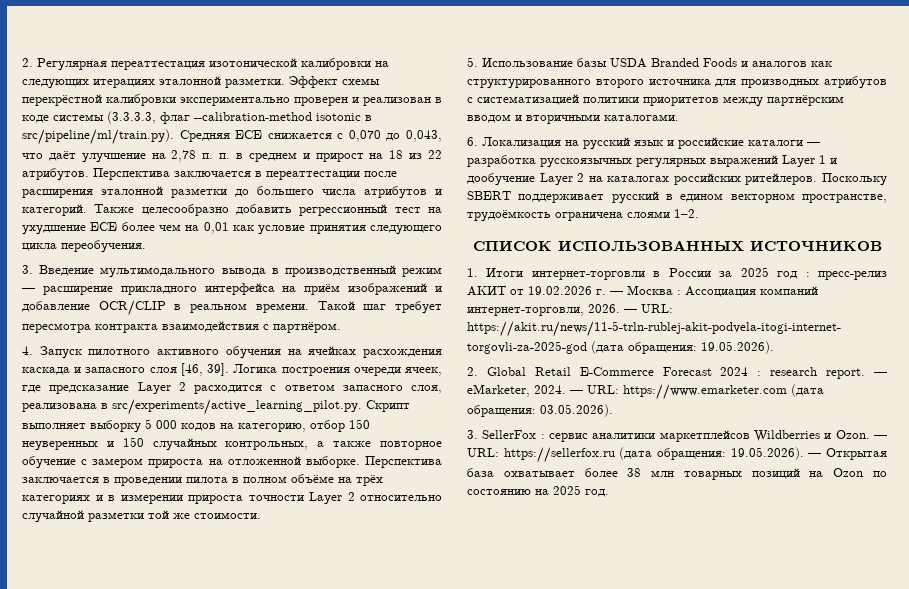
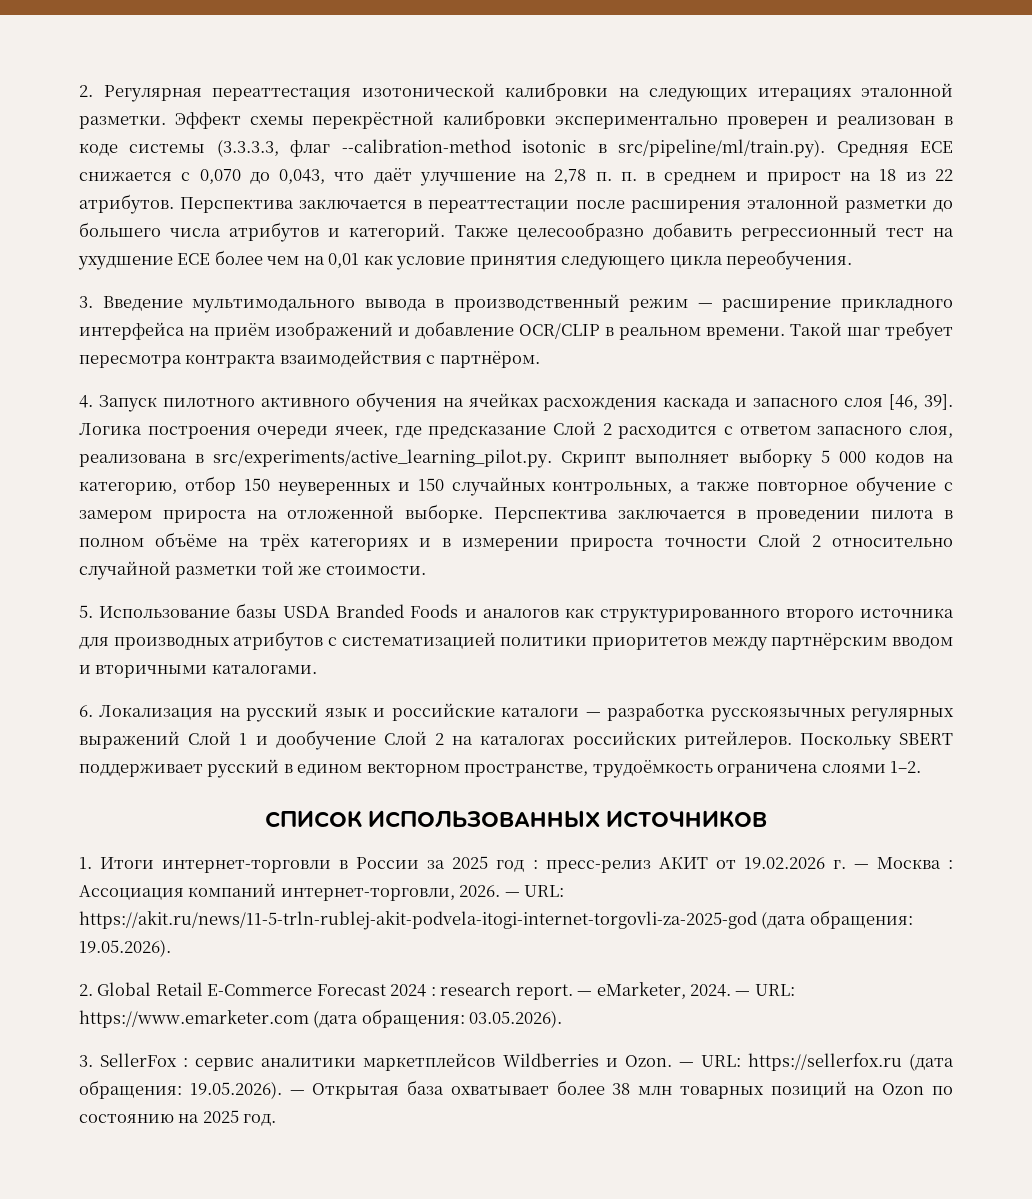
- Логика построения очереди ячеек, где предсказание Layer 2 расходится с ответом запасного слоя, реализована в src/experiments/active_learning_pilot.py. Скрипт выполняет выборку 5 000 кодов на категорию, отбор 150 неуверенных и 150 случайных контрольных, а также повторное обучение с замером прироста на отложенной выборке.
+ Логика построения очереди ячеек, где предсказание Слой 2 расходится с ответом запасного слоя, реализована в src/experiments/active_learning_pilot.py. Скрипт выполняет выборку 5 000 кодов на категорию, отбор 150 неуверенных и 150 случайных контрольных, а также повторное обучение с замером прироста на отложенной выборке.
- Перспектива заключается в проведении пилота в полном объёме на трёх категориях и в измерении прироста точности Layer 2 относительно случайной разметки той же стоимости.
+ Перспектива заключается в проведении пилота в полном объёме на трёх категориях и в измерении прироста точности Слой 2 относительно случайной разметки той же стоимости.
- 6. Локализация на русский язык и российские каталоги — разработка русскоязычных регулярных выражений Layer 1 и дообучение Layer 2 на каталогах российских ритейлеров.
+ 6. Локализация на русский язык и российские каталоги — разработка русскоязычных регулярных выражений Слой 1 и дообучение Слой 2 на каталогах российских ритейлеров.

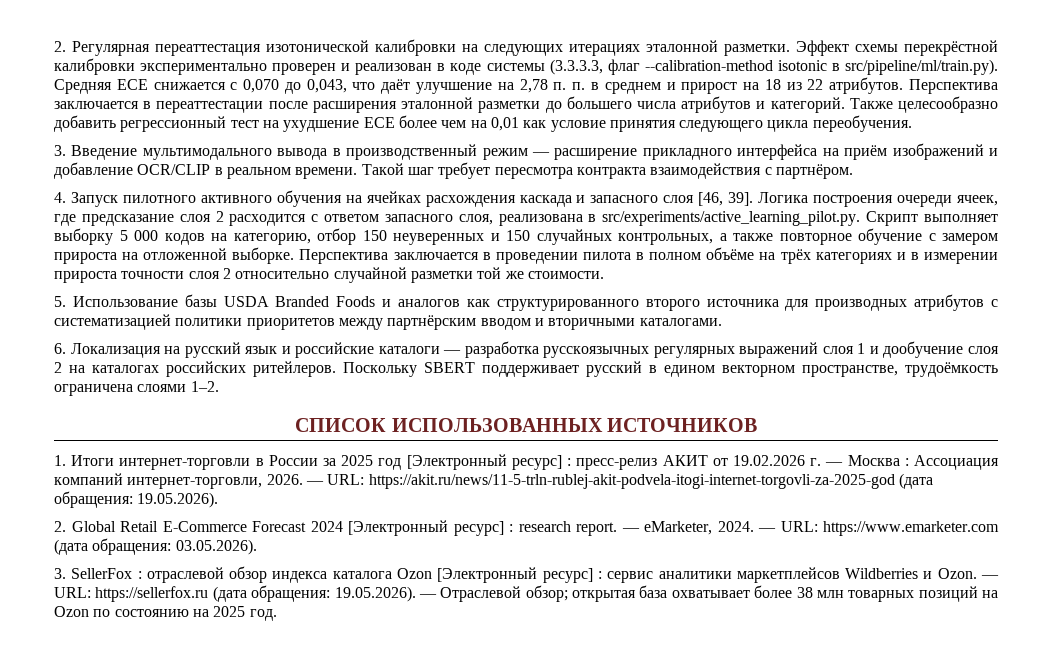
- Логика построения очереди ячеек, где предсказание Слой 2 расходится с ответом запасного слоя, реализована в src/experiments/active_learning_pilot.py. Скрипт выполняет выборку 5 000 кодов на категорию, отбор 150 неуверенных и 150 случайных контрольных, а также повторное обучение с замером прироста на отложенной выборке.
+ Логика построения очереди ячеек, где предсказание слоя 2 расходится с ответом запасного слоя, реализована в src/experiments/active_learning_pilot.py. Скрипт выполняет выборку 5 000 кодов на категорию, отбор 150 неуверенных и 150 случайных контрольных, а также повторное обучение с замером прироста на отложенной выборке.
- Перспектива заключается в проведении пилота в полном объёме на трёх категориях и в измерении прироста точности Слой 2 относительно случайной разметки той же стоимости.
+ Перспектива заключается в проведении пилота в полном объёме на трёх категориях и в измерении прироста точности слоя 2 относительно случайной разметки той же стоимости.
- 6. Локализация на русский язык и российские каталоги — разработка русскоязычных регулярных выражений Слой 1 и дообучение Слой 2 на каталогах российских ритейлеров.
+ 6. Локализация на русский язык и российские каталоги — разработка русскоязычных регулярных выражений слоя 1 и дообучение слоя 2 на каталогах российских ритейлеров.
- 1. Итоги интернет-торговли в России за 2025 год : пресс-релиз АКИТ от 19.02.2026 г. — Москва : Ассоциация компаний интернет-торговли, 2026.
+ 1. Итоги интернет-торговли в России за 2025 год [Электронный ресурс] : пресс-релиз АКИТ от 19.02.2026 г. — Москва : Ассоциация компаний интернет-торговли, 2026.
- 2. Global Retail E-Commerce Forecast 2024 : research report.
+ 2. Global Retail E-Commerce Forecast 2024 [Электронный ресурс] : research report.
- 3. SellerFox : сервис аналитики маркетплейсов Wildberries и Ozon.
+ 3. SellerFox : отраслевой обзор индекса каталога Ozon [Электронный ресурс] : сервис аналитики маркетплейсов Wildberries и Ozon.
- — URL: https://sellerfox.ru (дата обращения: 19.05.2026). — Открытая база охватывает более 38 млн товарных позиций на Ozon по состоянию на 2025 год.
+ — URL: https://sellerfox.ru (дата обращения: 19.05.2026). — Отраслевой обзор; открытая база охватывает более 38 млн товарных позиций на Ozon по состоянию на 2025 год.

